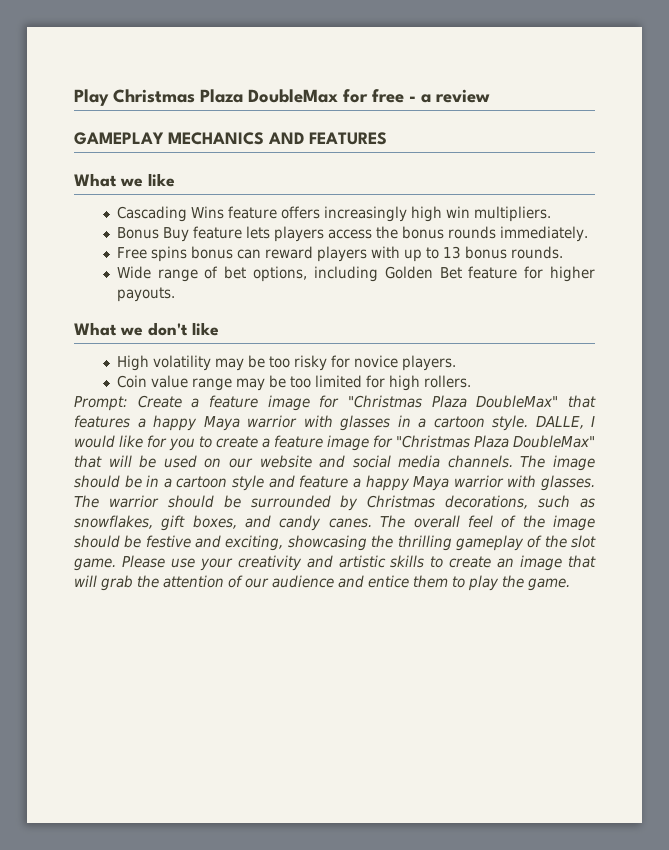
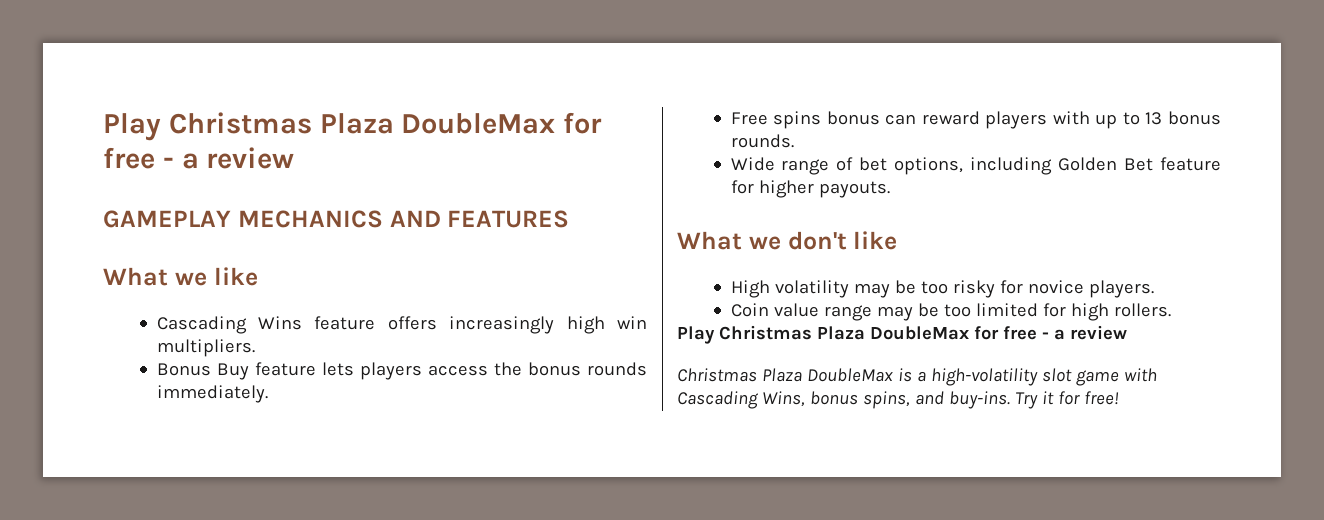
  Coin value range may be too limited for high rollers.
- Prompt: Create a feature image for "Christmas Plaza DoubleMax" that features a happy Maya warrior with glasses in a cartoon style. DALLE, I would like for you to create a feature image for "Christmas Plaza DoubleMax" that will be used on our website and social media channels. The image should be in a cartoon style and feature a happy Maya warrior with glasses. The warrior should be surrounded by Christmas decorations, such as snowflakes, gift boxes, and candy canes. The overall feel of the image should be festive and exciting, showcasing the thrilling gameplay of the slot game. Please use your creativity and artistic skills to create an image that will grab the attention of our audience and entice them to play the game.
+ Play Christmas Plaza DoubleMax for free - a review
+ Christmas Plaza DoubleMax is a high-volatility slot game with Cascading Wins, bonus spins, and buy-ins. Try it for free!

